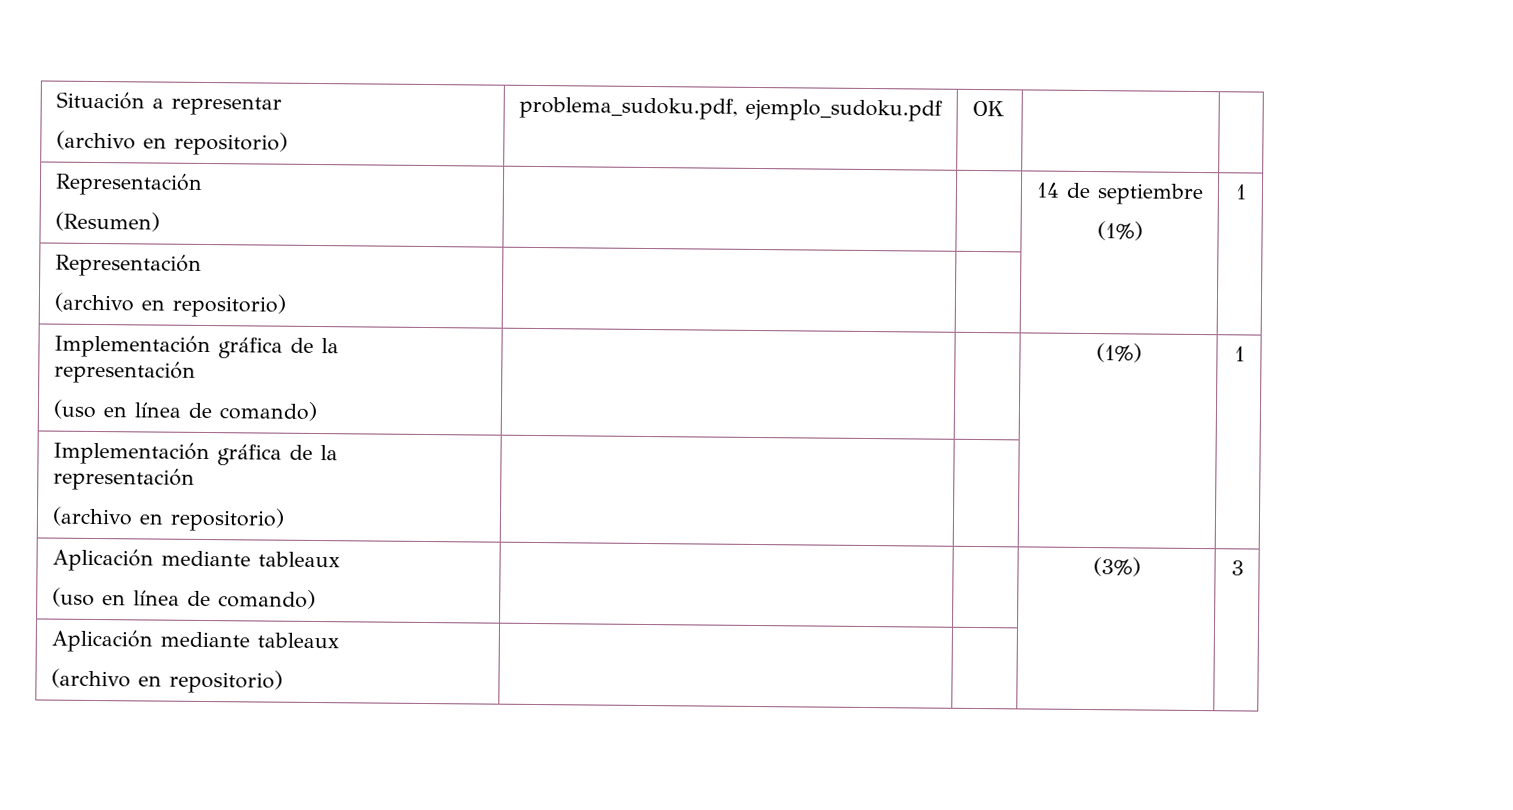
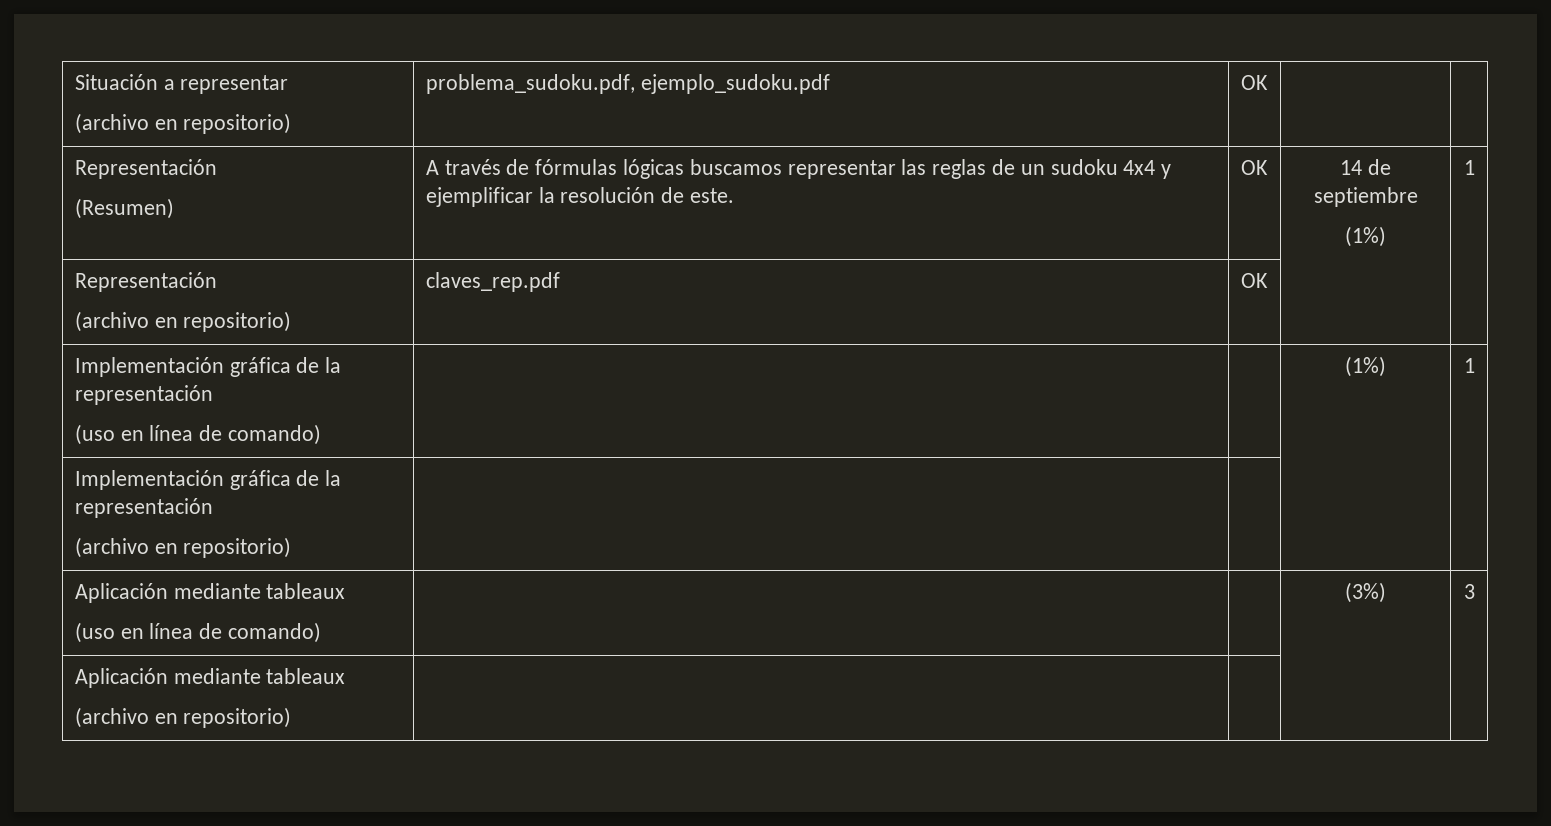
  Situación a representar
  (archivo en repositorio) | problema_sudoku.pdf, ejemplo_sudoku.pdf | OK | |
  Representación
- (Resumen) | | | 14 de septiembre
+ (Resumen) | A través de fórmulas lógicas buscamos representar las reglas de un sudoku 4x4 y ejemplificar la resolución de este. | OK | 14 de septiembre
  (1%) | 1
  Representación
- (archivo en repositorio) | | | |
+ (archivo en repositorio) | claves_rep.pdf | OK | |

